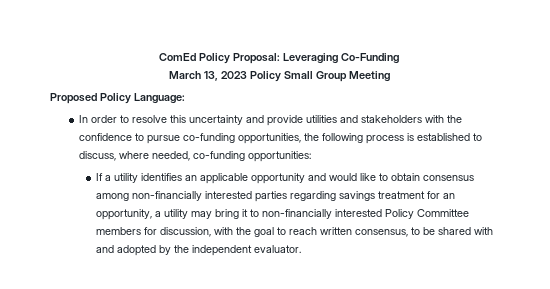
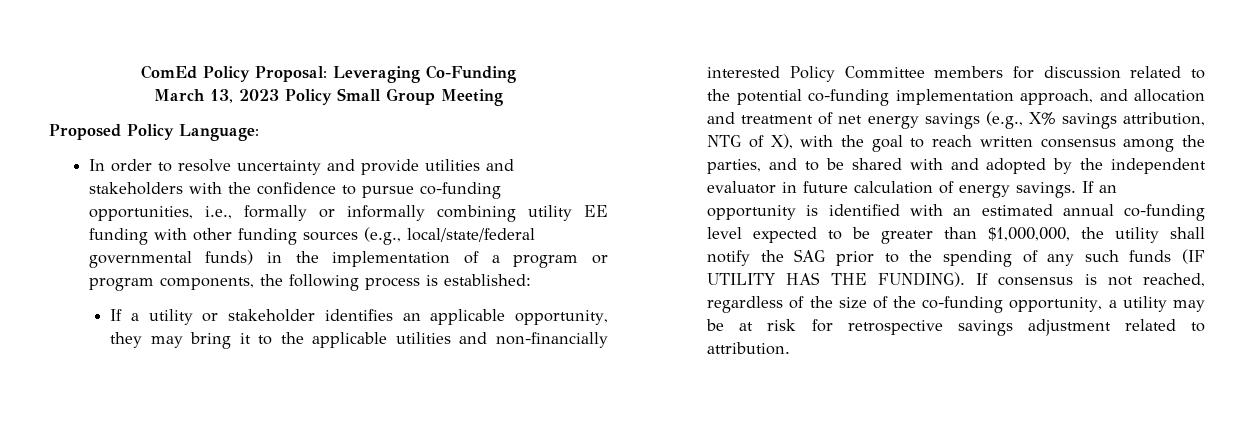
- In order to resolve this uncertainty and provide utilities and stakeholders with the confidence to pursue co-funding opportunities, the following process is established to discuss, where needed, co-funding opportunities:
+ In order to resolve uncertainty and provide utilities and stakeholders with the confidence to pursue co-funding opportunities, i.e., formally or informally combining utility EE funding with other funding sources (e.g., local/state/federal governmental funds) in the implementation of a program or program components, the following process is established:
- If a utility identifies an applicable opportunity and would like to obtain consensus among non-financially interested parties regarding savings treatment for an opportunity, a utility may bring it to non-financially interested Policy Committee members for discussion, with the goal to reach written consensus, to be shared with and adopted by the independent evaluator.
+ If a utility or stakeholder identifies an applicable opportunity, they may bring it to the applicable utilities and non-financially interested Policy Committee members for discussion related to the potential co-funding implementation approach, and allocation and treatment of net energy savings (e.g., X% savings attribution, NTG of X), with the goal to reach written consensus among the parties, and to be shared with and adopted by the independent evaluator in future calculation of energy savings. If an opportunity is identified with an estimated annual co-funding level expected to be greater than $1,000,000, the utility shall notify the SAG prior to the spending of any such funds (IF UTILITY HAS THE FUNDING). If consensus is not reached, regardless of the size of the co-funding opportunity, a utility may be at risk for retrospective savings adjustment related to attribution.

